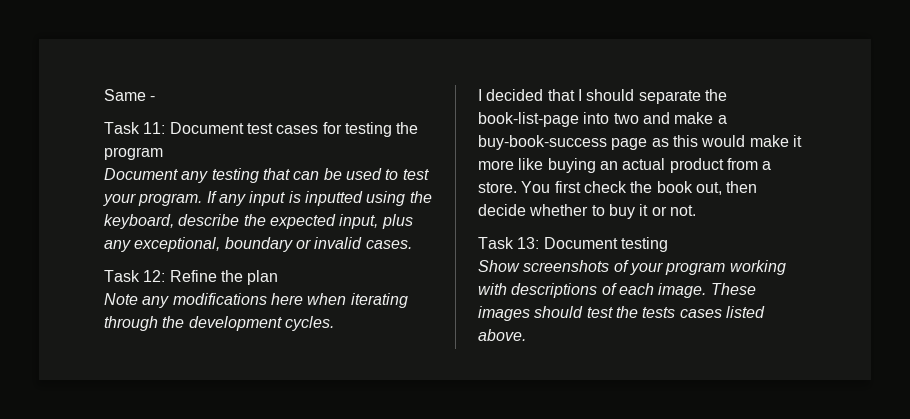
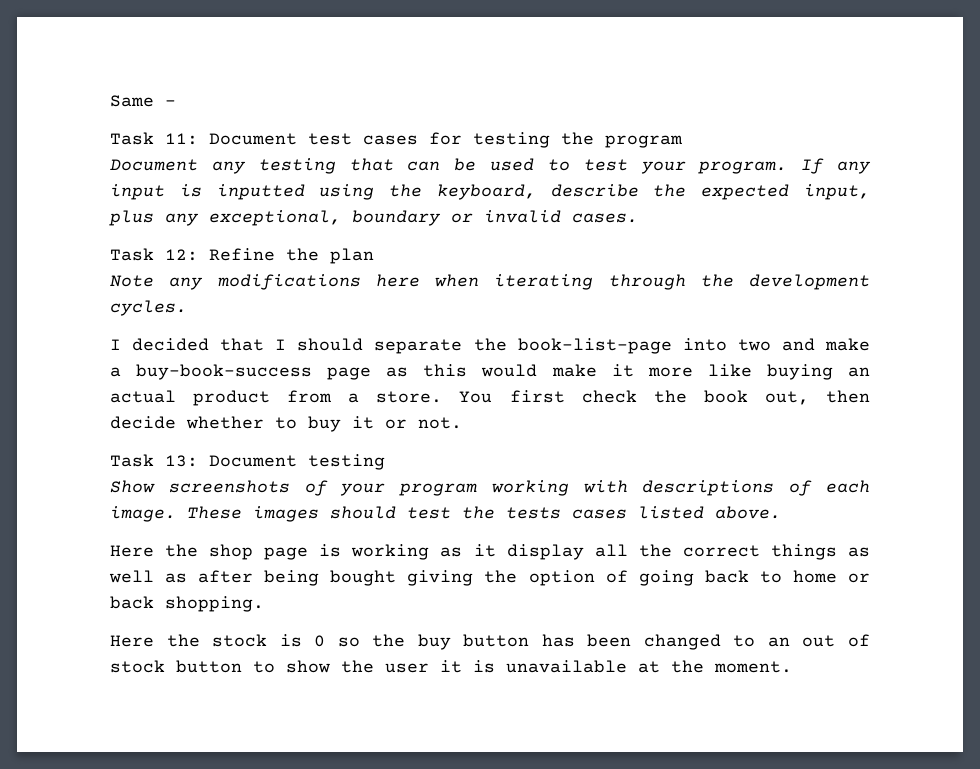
+ Here the shop page is working as it display all the correct things as well as after being bought giving the option of going back to home or back shopping.
+ Here the stock is 0 so the buy button has been changed to an out of stock button to show the user it is unavailable at the moment.

